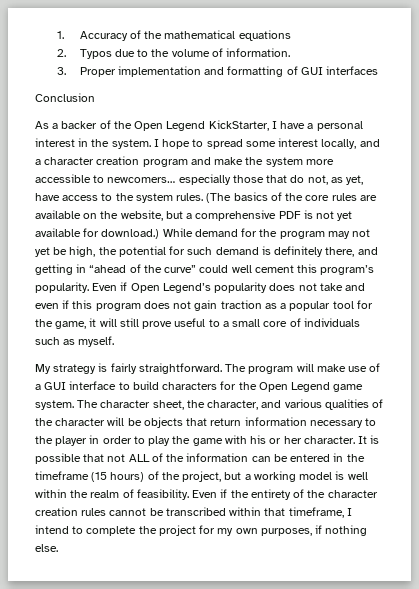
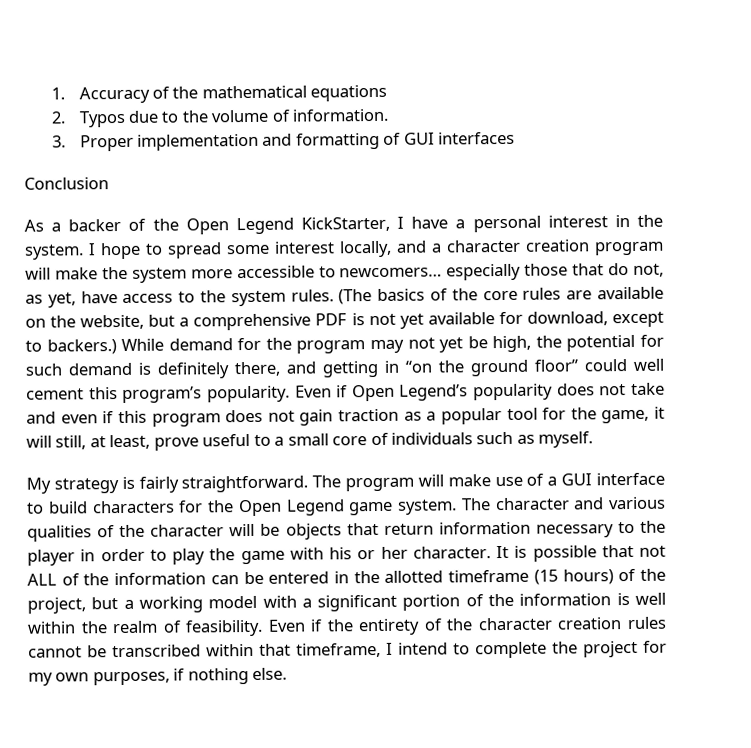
- I hope to spread some interest locally, and a character creation program and make the system more accessible to newcomers… especially those that do not, as yet, have access to the system rules.
+ I hope to spread some interest locally, and a character creation program will make the system more accessible to newcomers… especially those that do not, as yet, have access to the system rules.
- (The basics of the core rules are available on the website, but a comprehensive PDF is not yet available for download.)
+ (The basics of the core rules are available on the website, but a comprehensive PDF is not yet available for download, except to backers.)
- While demand for the program may not yet be high, the potential for such demand is definitely there, and getting in “ahead of the curve” could well cement this program’s popularity.
+ While demand for the program may not yet be high, the potential for such demand is definitely there, and getting in “on the ground floor” could well cement this program’s popularity.
- Even if Open Legend’s popularity does not take and even if this program does not gain traction as a popular tool for the game, it will still prove useful to a small core of individuals such as myself.
+ Even if Open Legend’s popularity does not take and even if this program does not gain traction as a popular tool for the game, it will still, at least, prove useful to a small core of individuals such as myself.
- The character sheet, the character, and various qualities of the character will be objects that return information necessary to the player in order to play the game with his or her character.
+ The character and various qualities of the character will be objects that return information necessary to the player in order to play the game with his or her character.
- It is possible that not ALL of the information can be entered in the timeframe (15 hours) of the project, but a working model is well within the realm of feasibility.
+ It is possible that not ALL of the information can be entered in the allotted timeframe (15 hours) of the project, but a working model with a significant portion of the information is well within the realm of feasibility.

